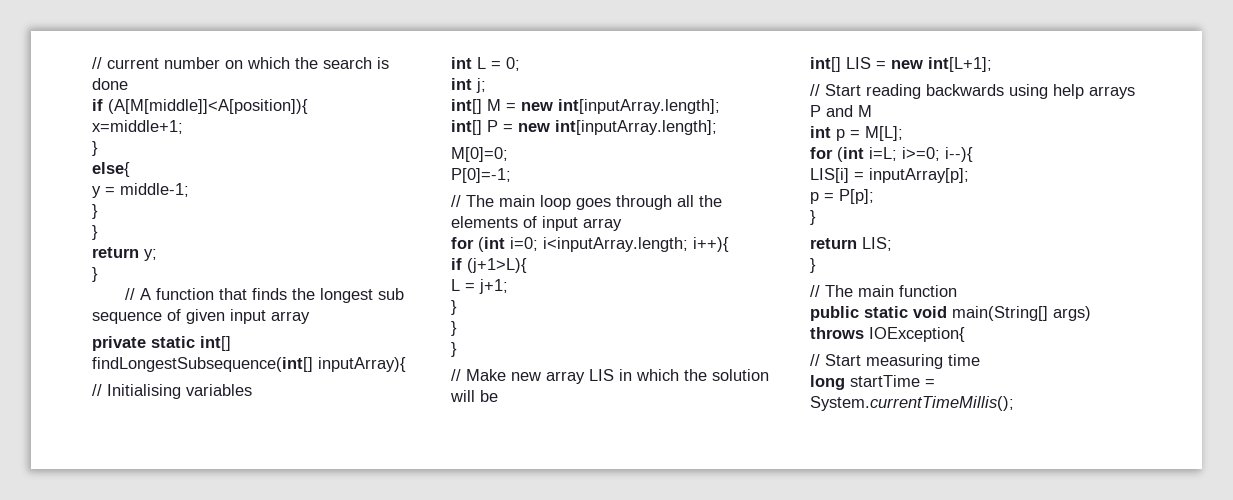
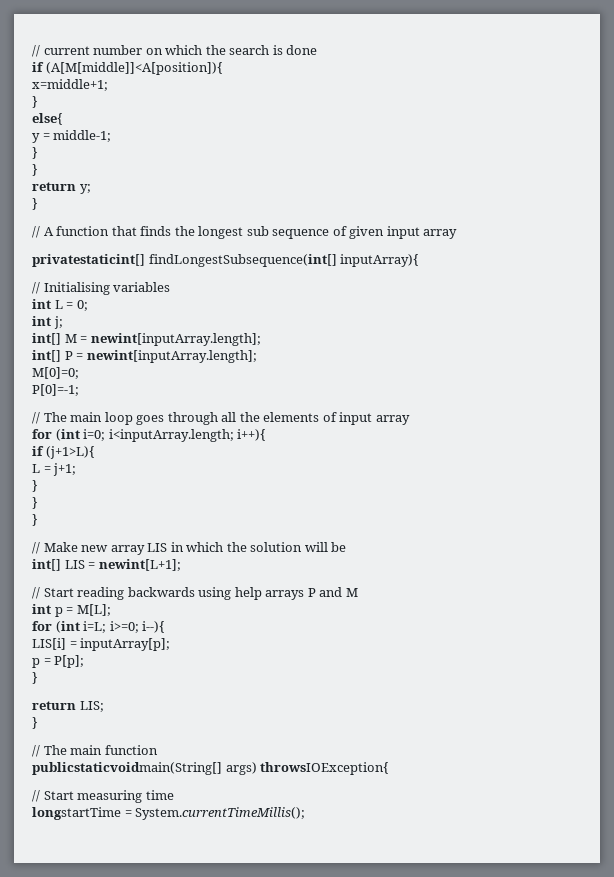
- private static int[] findLongestSubsequence(int[] inputArray){
+ privatestaticint[] findLongestSubsequence(int[] inputArray){
- int[] M = new int[inputArray.length];
+ int[] M = newint[inputArray.length];
- int[] P = new int[inputArray.length];
+ int[] P = newint[inputArray.length];
- int[] LIS = new int[L+1];
+ int[] LIS = newint[L+1];
- public static void main(String[] args) throws IOException{
+ publicstaticvoidmain(String[] args) throwsIOException{
- long startTime = System.currentTimeMillis();
+ longstartTime = System.currentTimeMillis();

